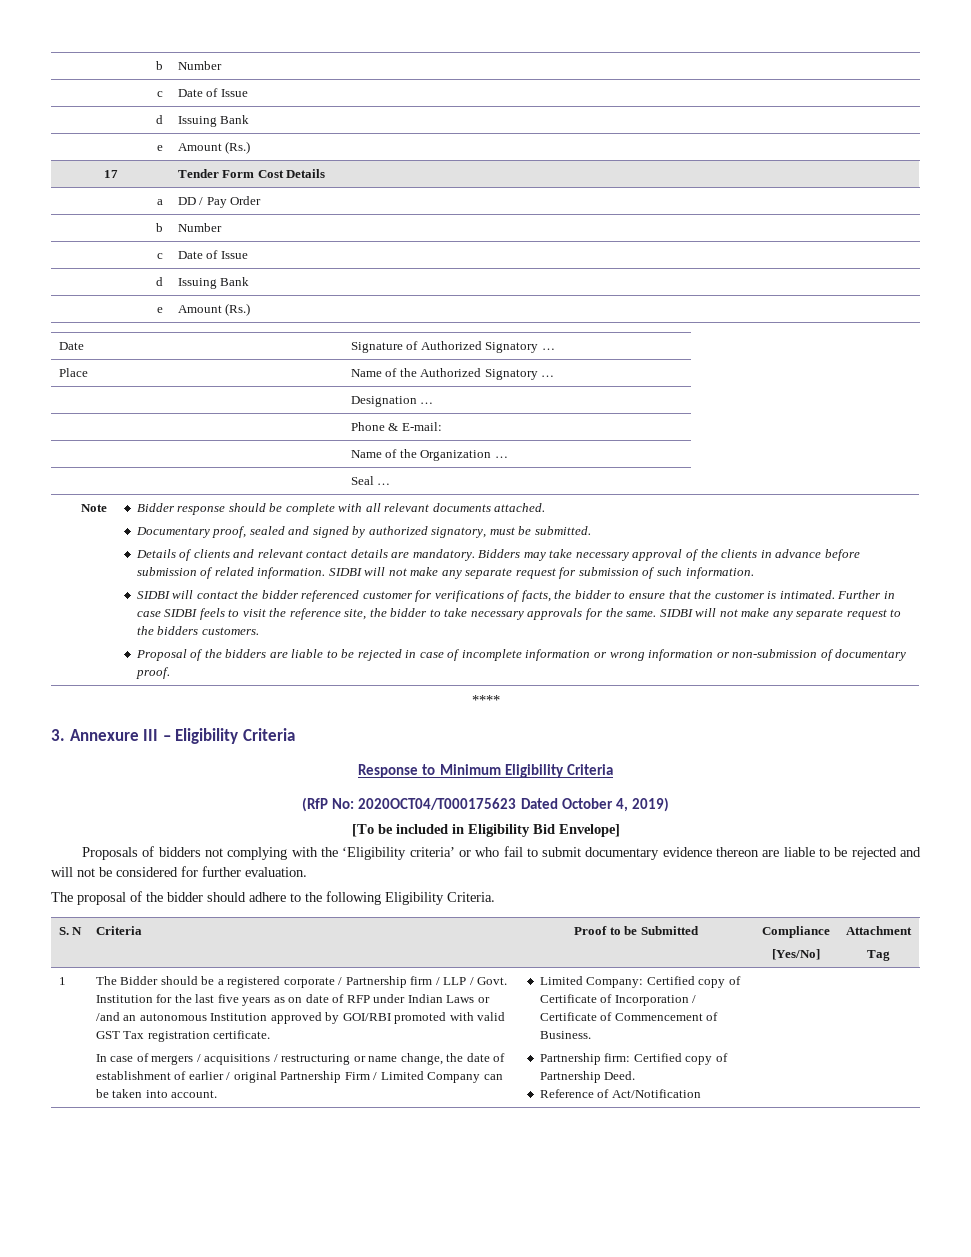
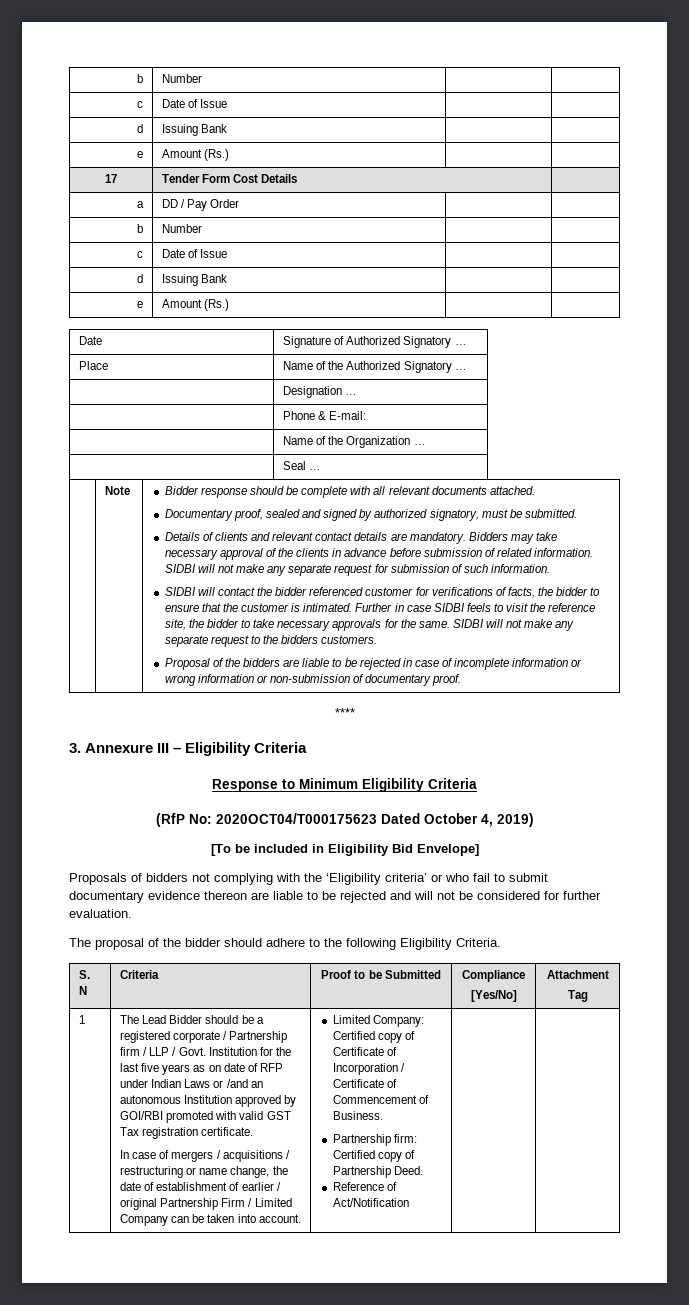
- The Bidder should be a registered corporate / Partnership firm / LLP / Govt.
+ The Lead Bidder should be a registered corporate / Partnership firm / LLP / Govt.

